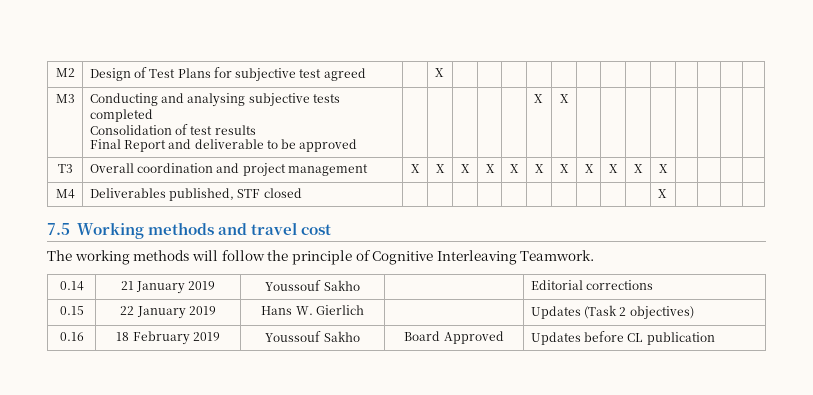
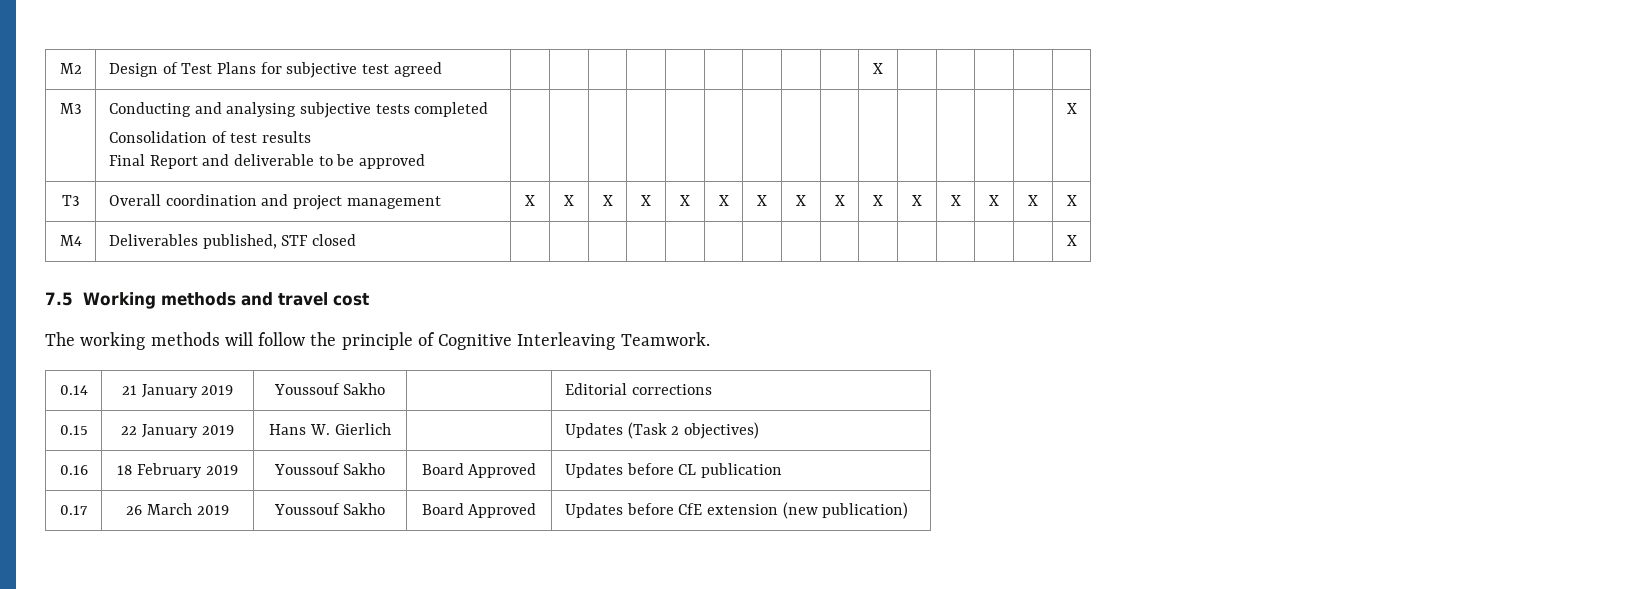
- M2 | Design of Test Plans for subjective test agreed | | X | | | | | | | | | | | | |
+ M2 | Design of Test Plans for subjective test agreed | | | | | | | | | | X | | | | |
  M3 | Conducting and analysing subjective tests completed
  Consolidation of test results
- Final Report and deliverable to be approved | | | | | | X | X | | | | | | | |
+ Final Report and deliverable to be approved | | | | | | | | | | | | | | | X
- T3 | Overall coordination and project management | X | X | X | X | X | X | X | X | X | X | X | | | |
+ T3 | Overall coordination and project management | X | X | X | X | X | X | X | X | X | X | X | X | X | X | X
- M4 | Deliverables published, STF closed | | | | | | | | | | | X | | | |
+ M4 | Deliverables published, STF closed | | | | | | | | | | | | | | | X
+ 0.17 | 26 March 2019 | Youssouf Sakho | Board Approved | Updates before CfE extension (new publication)

